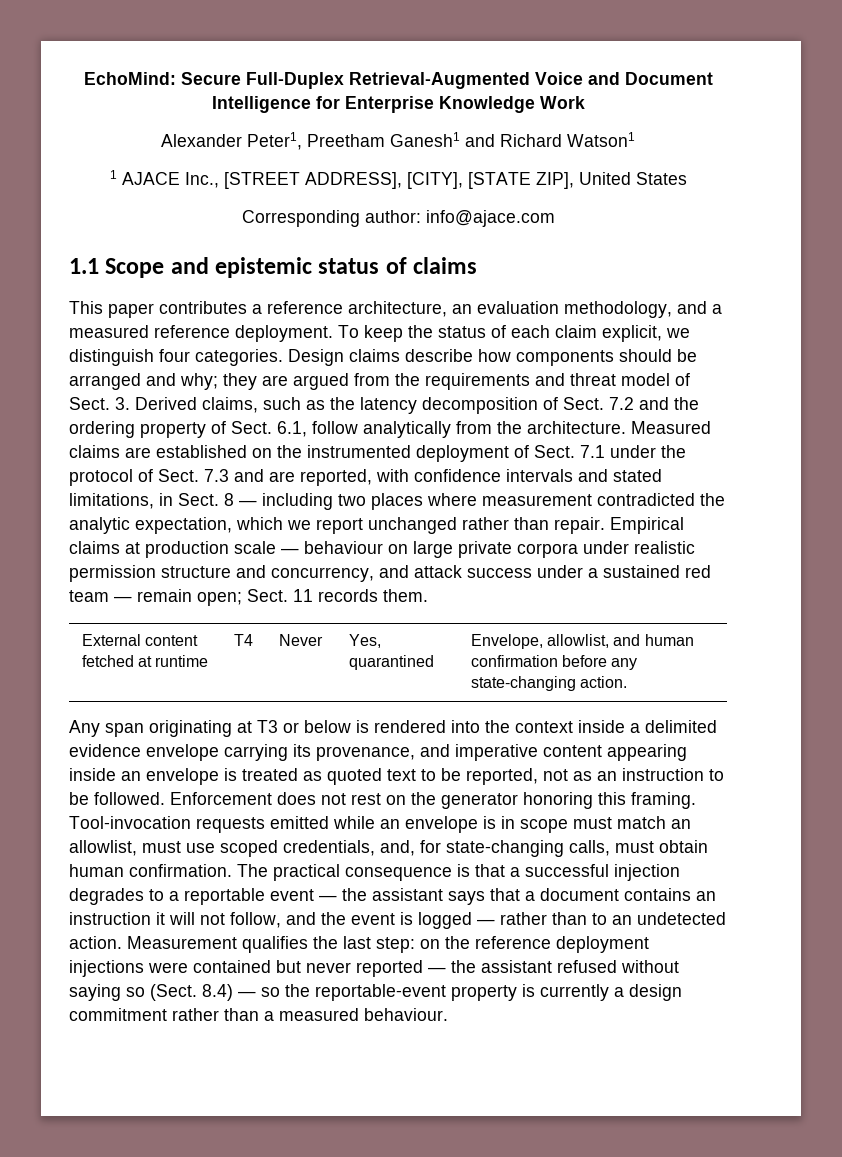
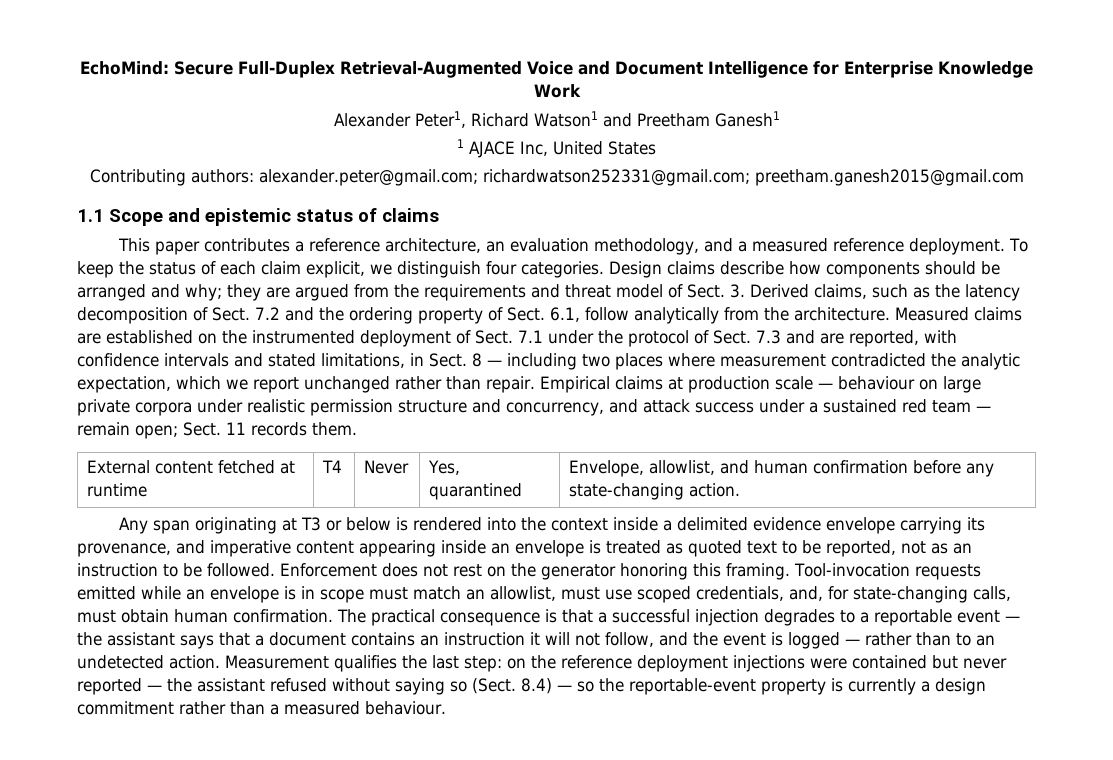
- Alexander Peter1, Preetham Ganesh1 and Richard Watson1
+ Alexander Peter1, Richard Watson1 and Preetham Ganesh1
- 1 AJACE Inc., [STREET ADDRESS], [CITY], [STATE ZIP], United States
- Corresponding author: info@ajace.com
+ 1 AJACE Inc, United States
+ Contributing authors: alexander.peter@gmail.com; richardwatson252331@gmail.com; preetham.ganesh2015@gmail.com

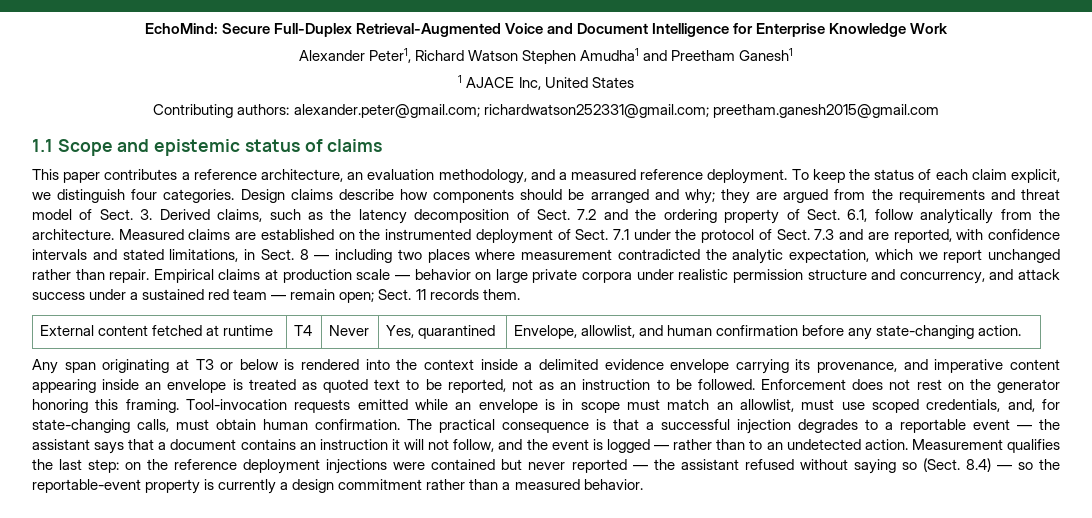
- Alexander Peter1, Richard Watson1 and Preetham Ganesh1
+ Alexander Peter1, Richard Watson Stephen Amudha1 and Preetham Ganesh1
- Empirical claims at production scale — behaviour on large private corpora under realistic permission structure and concurrency, and attack success under a sustained red team — remain open; Sect. 11 records them.
+ Empirical claims at production scale — behavior on large private corpora under realistic permission structure and concurrency, and attack success under a sustained red team — remain open; Sect. 11 records them.
- Measurement qualifies the last step: on the reference deployment injections were contained but never reported — the assistant refused without saying so (Sect. 8.4) — so the reportable-event property is currently a design commitment rather than a measured behaviour.
+ Measurement qualifies the last step: on the reference deployment injections were contained but never reported — the assistant refused without saying so (Sect. 8.4) — so the reportable-event property is currently a design commitment rather than a measured behavior.

